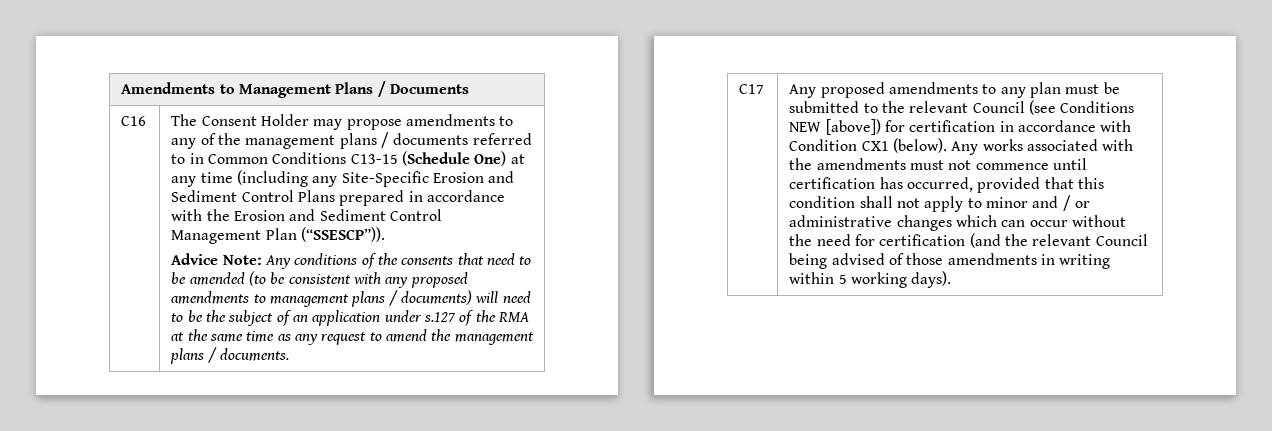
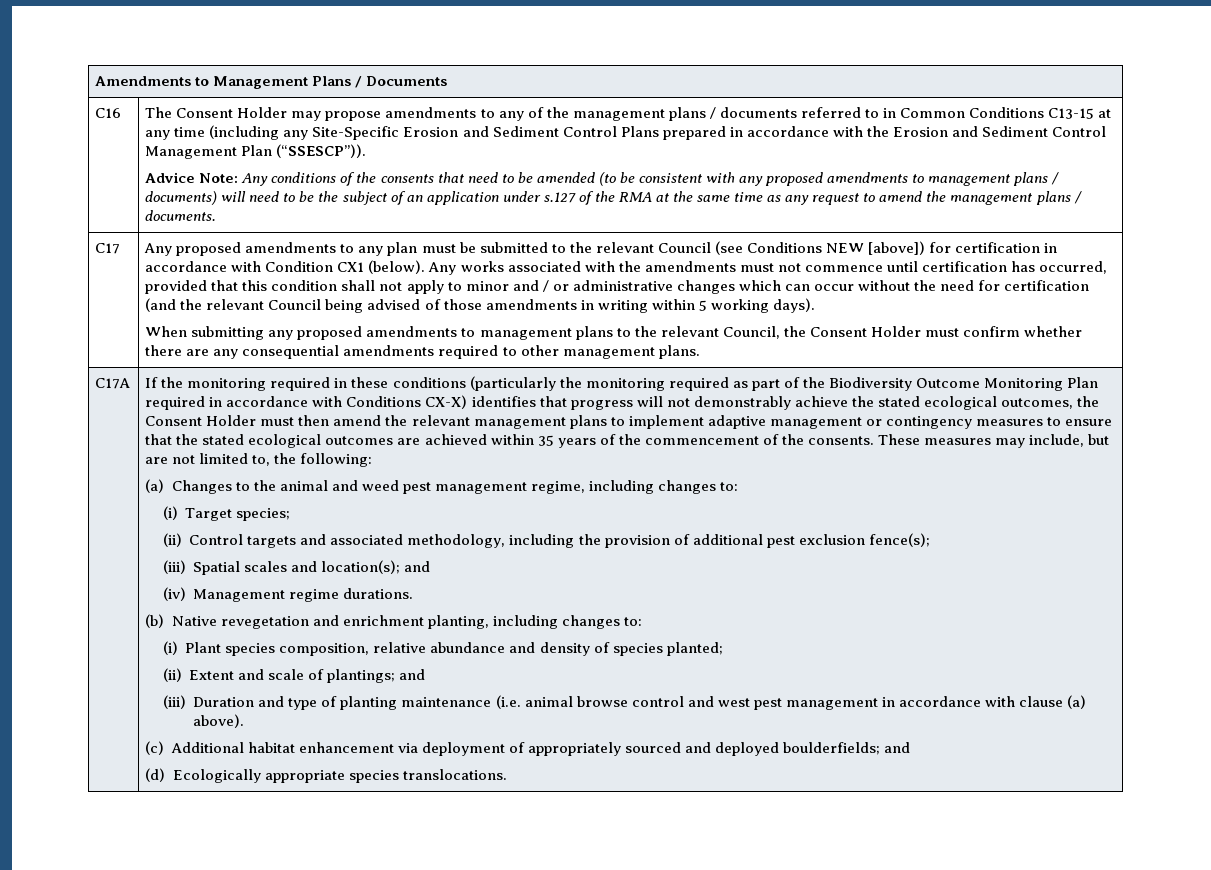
- The Consent Holder may propose amendments to any of the management plans / documents referred to in Common Conditions C13-15 (Schedule One) at any time (including any Site-Specific Erosion and Sediment Control Plans prepared in accordance with the Erosion and Sediment Control Management Plan (“SSESCP”)).
+ The Consent Holder may propose amendments to any of the management plans / documents referred to in Common Conditions C13-15 at any time (including any Site-Specific Erosion and Sediment Control Plans prepared in accordance with the Erosion and Sediment Control Management Plan (“SSESCP”)).
+ When submitting any proposed amendments to management plans to the relevant Council, the Consent Holder must confirm whether there are any consequential amendments required to other management plans.
+ C17A | If the monitoring required in these conditions (particularly the monitoring required as part of the Biodiversity Outcome Monitoring Plan required in accordance with Conditions CX-X) identifies that progress will not demonstrably achieve the stated ecological outcomes, the Consent Holder must then amend the relevant management plans to implement adaptive management or contingency measures to ensure that the stated ecological outcomes are achieved within 35 years of the commencement of the consents. These measures may include, but are not limited to, the following:
+ (a) Changes to the animal and weed pest management regime, including changes to:
+ (i) Target species;
+ (ii) Control targets and associated methodology, including the provision of additional pest exclusion fence(s);
+ (iii) Spatial scales and location(s); and
+ (iv) Management regime durations.
+ (b) Native revegetation and enrichment planting, including changes to:
+ (i) Plant species composition, relative abundance and density of species planted;
+ (ii) Extent and scale of plantings; and
+ (iii) Duration and type of planting maintenance (i.e. animal browse control and west pest management in accordance with clause (a) above).
+ (c) Additional habitat enhancement via deployment of appropriately sourced and deployed boulderfields; and
+ (d) Ecologically appropriate species translocations.

